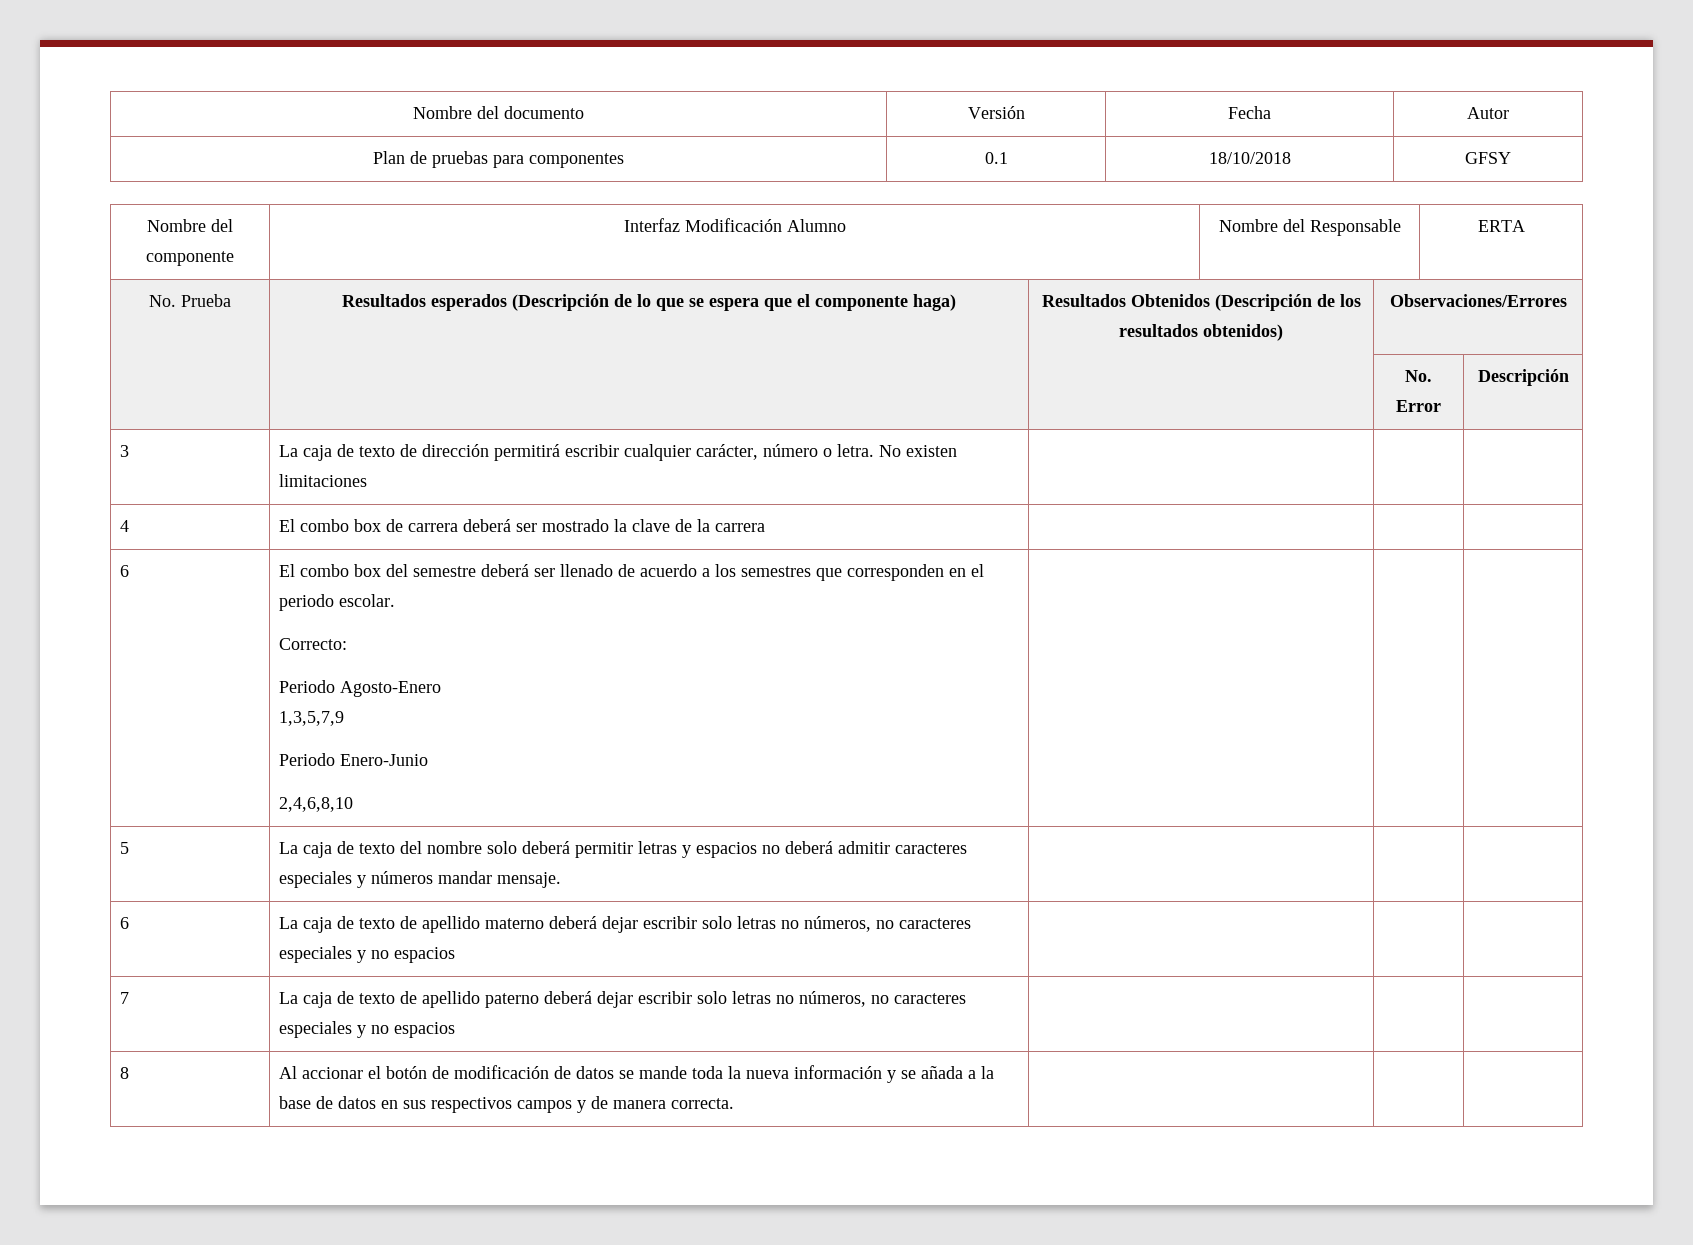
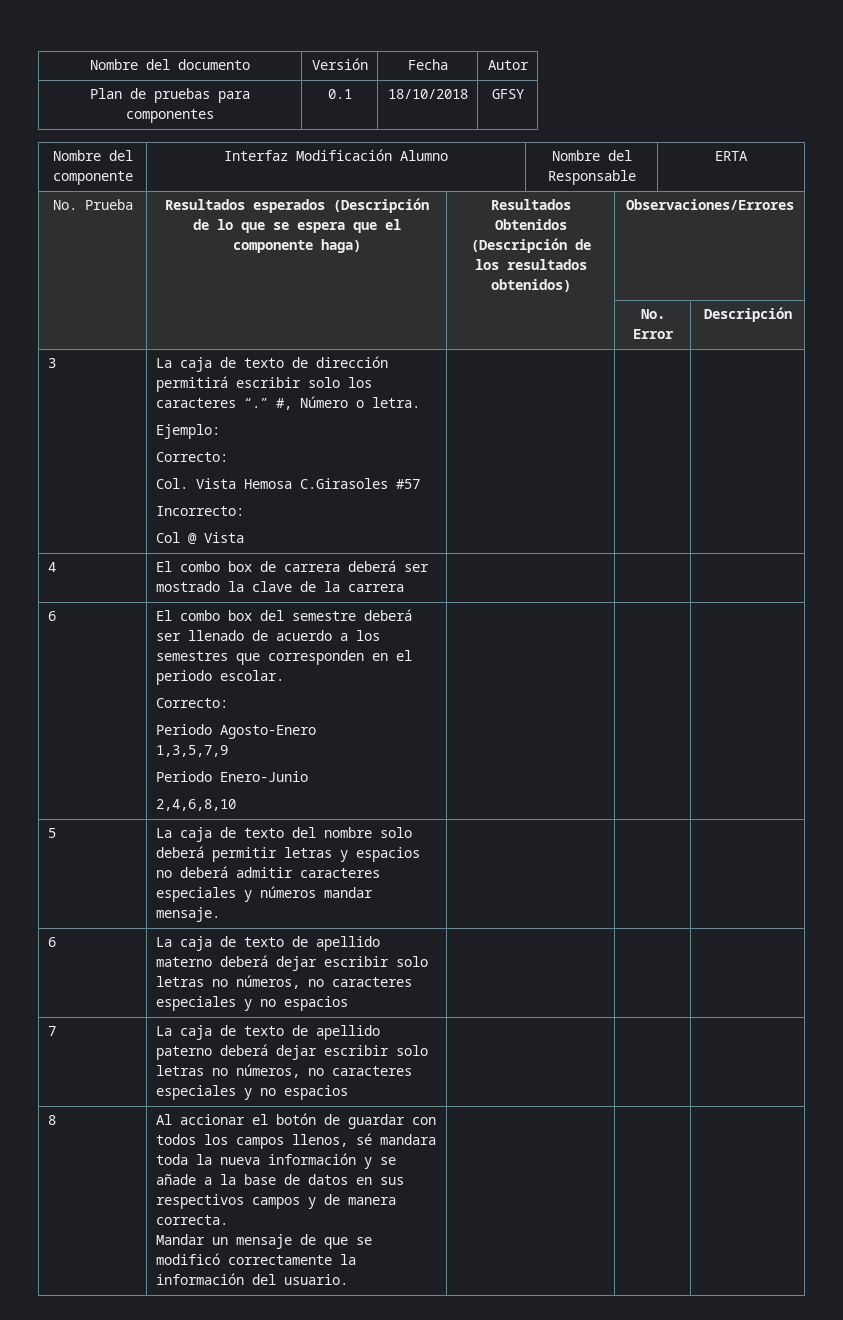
- 3 | La caja de texto de dirección permitirá escribir cualquier carácter, número o letra. No existen limitaciones | | |
+ 3 | La caja de texto de dirección permitirá escribir solo los caracteres “.” #, Número o letra.
+ Ejemplo:
+ Correcto:
+ Col. Vista Hemosa C.Girasoles #57
+ Incorrecto:
+ Col @ Vista | | |
- Al accionar el botón de modificación de datos se mande toda la nueva información y se añada a la base de datos en sus respectivos campos y de manera correcta.
+ Al accionar el botón de guardar con todos los campos llenos, sé mandara toda la nueva información y se añade a la base de datos en sus respectivos campos y de manera correcta.
+ Mandar un mensaje de que se modificó correctamente la información del usuario.

